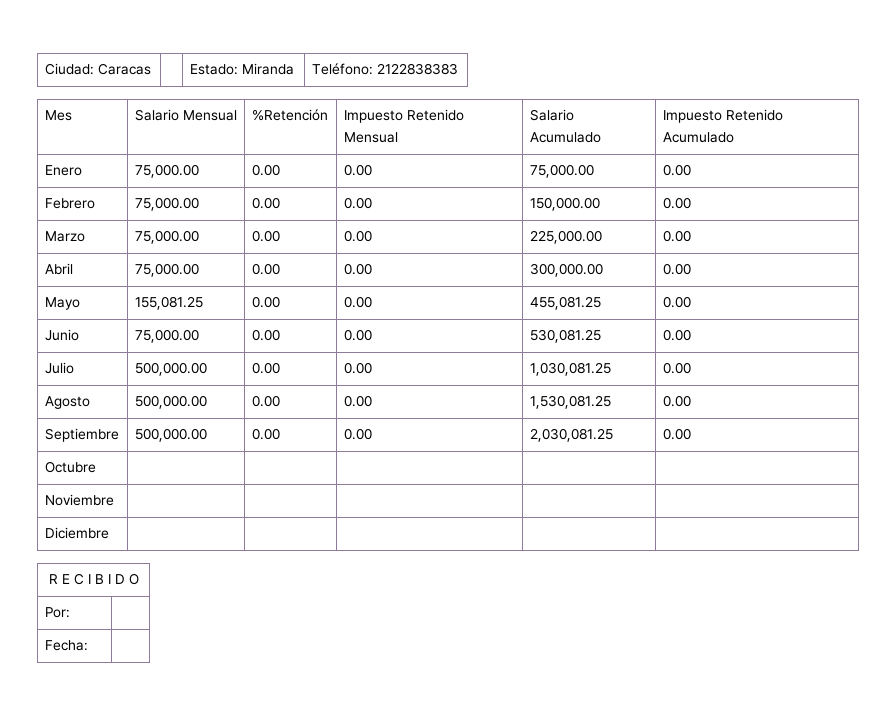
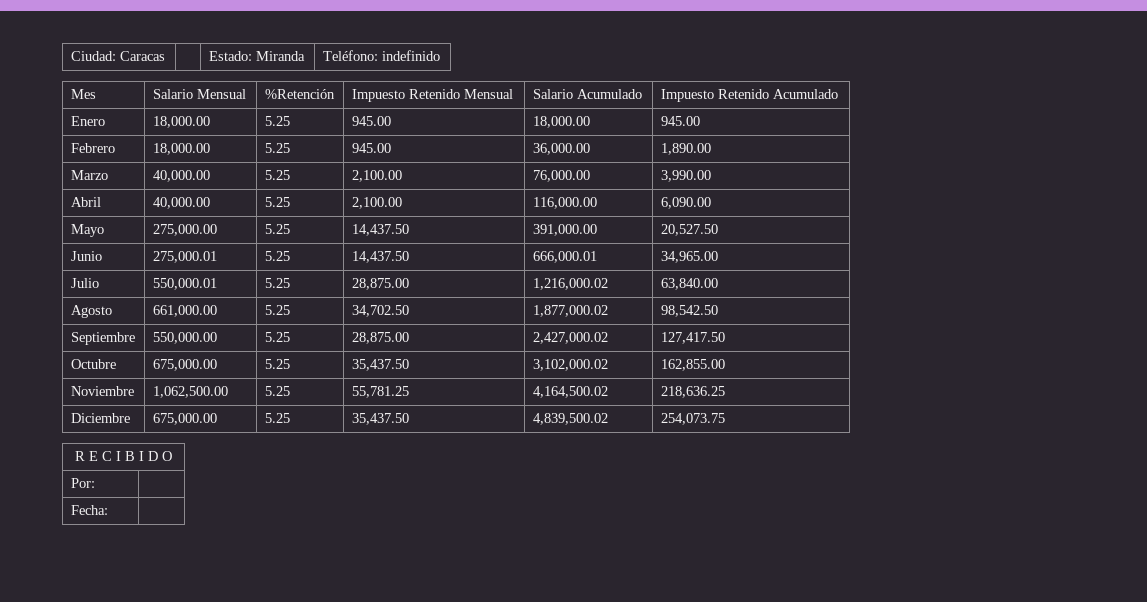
- Ciudad: Caracas | | Estado: Miranda | Teléfono: 2122838383
+ Ciudad: Caracas | | Estado: Miranda | Teléfono: indefinido
- Enero | 75,000.00 | 0.00 | 0.00 | 75,000.00 | 0.00
- Febrero | 75,000.00 | 0.00 | 0.00 | 150,000.00 | 0.00
- Marzo | 75,000.00 | 0.00 | 0.00 | 225,000.00 | 0.00
- Abril | 75,000.00 | 0.00 | 0.00 | 300,000.00 | 0.00
- Mayo | 155,081.25 | 0.00 | 0.00 | 455,081.25 | 0.00
- Junio | 75,000.00 | 0.00 | 0.00 | 530,081.25 | 0.00
- Julio | 500,000.00 | 0.00 | 0.00 | 1,030,081.25 | 0.00
- Agosto | 500,000.00 | 0.00 | 0.00 | 1,530,081.25 | 0.00
- Septiembre | 500,000.00 | 0.00 | 0.00 | 2,030,081.25 | 0.00
- Octubre | | | | |
- Noviembre | | | | |
- Diciembre | | | | |
+ Enero | 18,000.00 | 5.25 | 945.00 | 18,000.00 | 945.00
+ Febrero | 18,000.00 | 5.25 | 945.00 | 36,000.00 | 1,890.00
+ Marzo | 40,000.00 | 5.25 | 2,100.00 | 76,000.00 | 3,990.00
+ Abril | 40,000.00 | 5.25 | 2,100.00 | 116,000.00 | 6,090.00
+ Mayo | 275,000.00 | 5.25 | 14,437.50 | 391,000.00 | 20,527.50
+ Junio | 275,000.01 | 5.25 | 14,437.50 | 666,000.01 | 34,965.00
+ Julio | 550,000.01 | 5.25 | 28,875.00 | 1,216,000.02 | 63,840.00
+ Agosto | 661,000.00 | 5.25 | 34,702.50 | 1,877,000.02 | 98,542.50
+ Septiembre | 550,000.00 | 5.25 | 28,875.00 | 2,427,000.02 | 127,417.50
+ Octubre | 675,000.00 | 5.25 | 35,437.50 | 3,102,000.02 | 162,855.00
+ Noviembre | 1,062,500.00 | 5.25 | 55,781.25 | 4,164,500.02 | 218,636.25
+ Diciembre | 675,000.00 | 5.25 | 35,437.50 | 4,839,500.02 | 254,073.75

